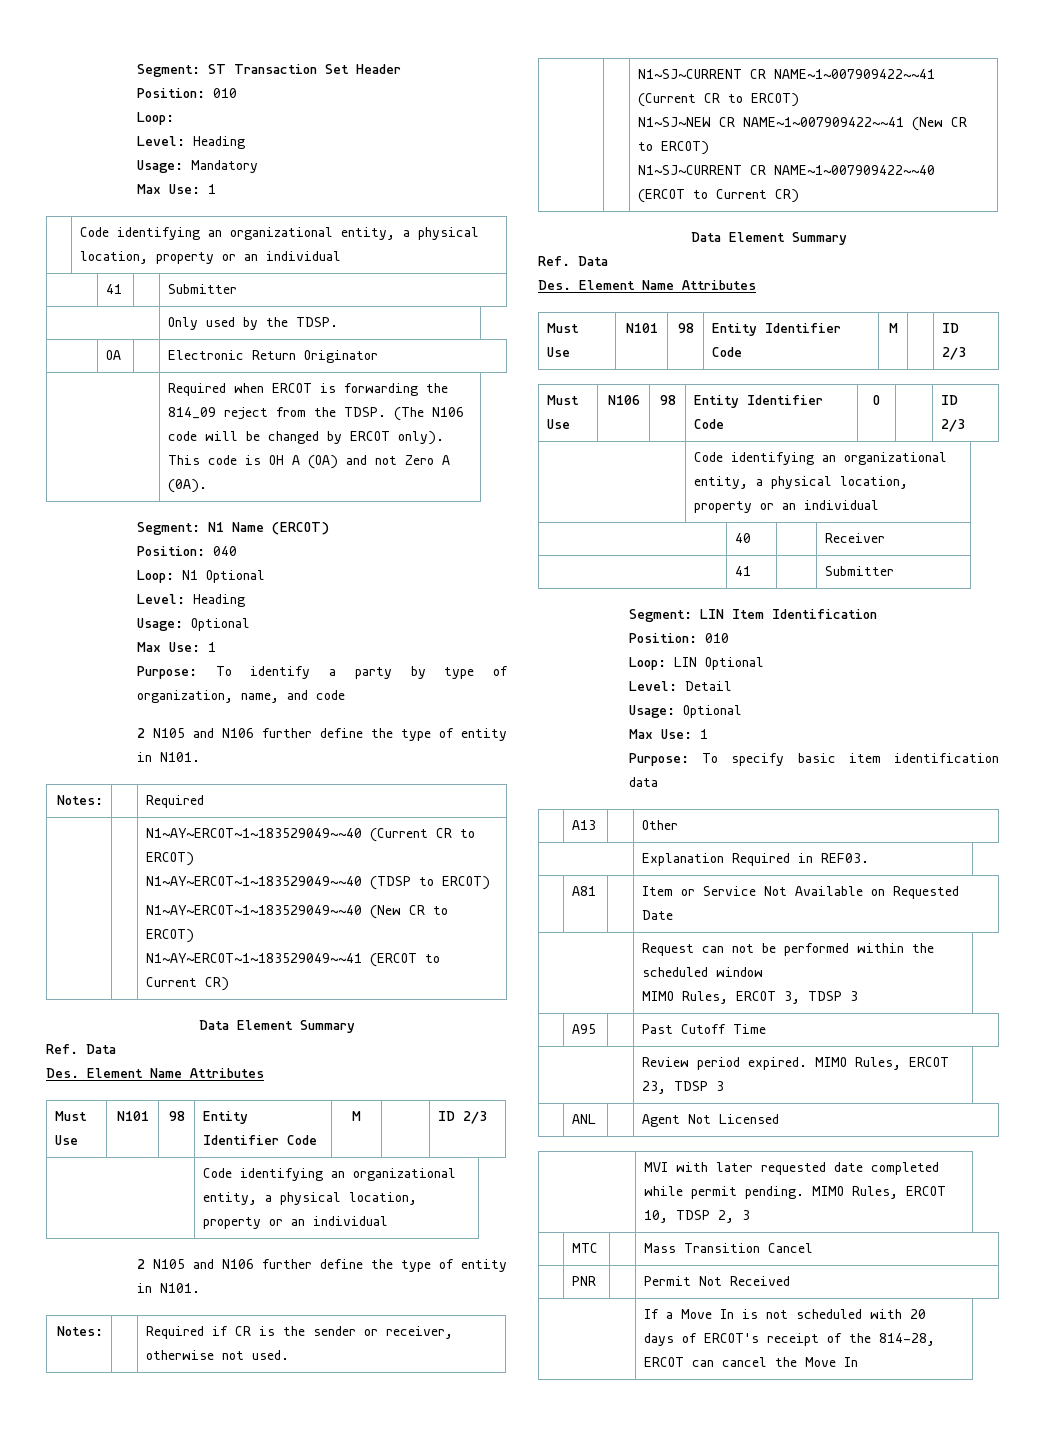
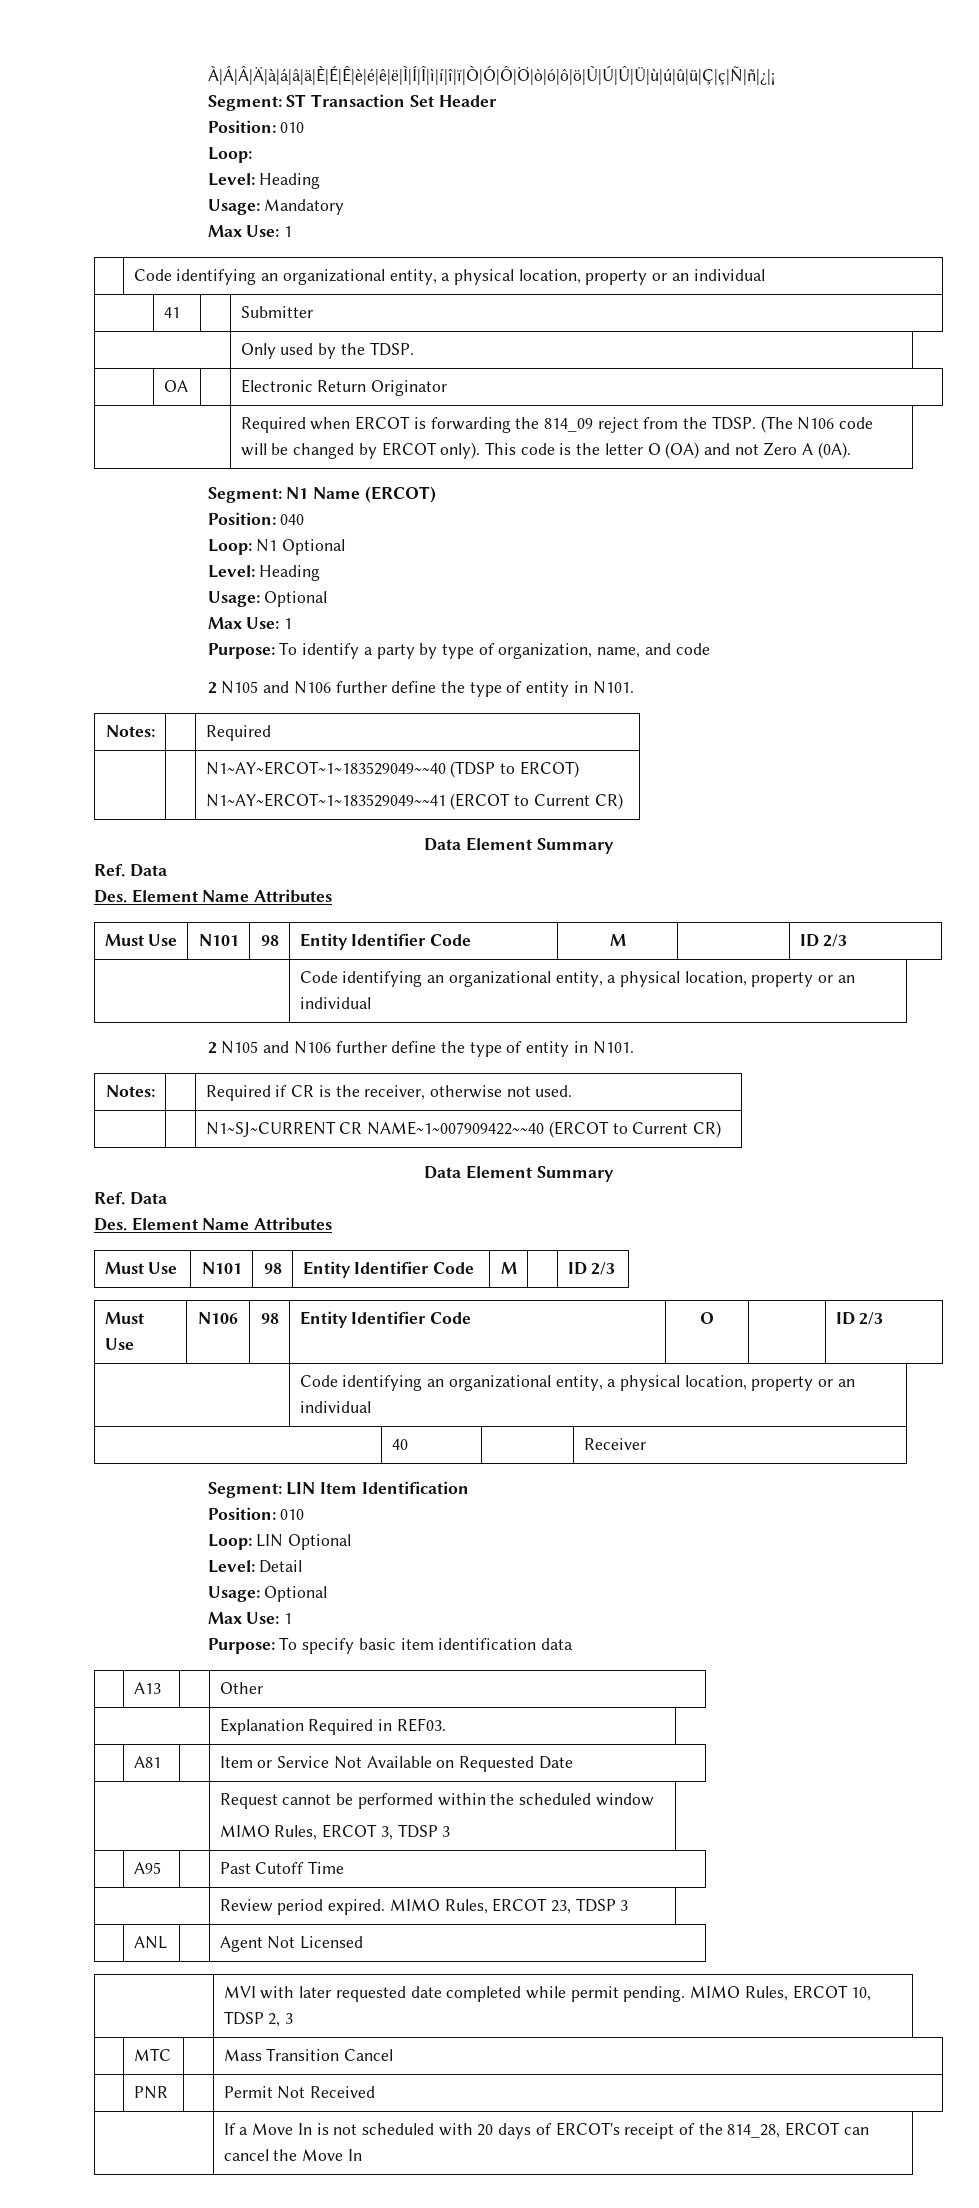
+ À|Á|Â|Ä|à|á|â|ä|È|É|Ê|è|é|ê|ë|Ì|Í|Î|ì|í|î|ï|Ò|Ó|Ô|Ö|ò|ó|ô|ö|Ù|Ú|Û|Ü|ù|ú|û|ü|Ç|ç|Ñ|ñ|¿|¡
- | Required when ERCOT is forwarding the 814_09 reject from the TDSP. (The N106 code will be changed by ERCOT only). This code is OH A (OA) and not Zero A (0A).
+ | Required when ERCOT is forwarding the 814_09 reject from the TDSP. (The N106 code will be changed by ERCOT only). This code is the letter O (OA) and not Zero A (0A).
- | | N1~AY~ERCOT~1~183529049~~40 (Current CR to ERCOT)
- N1~AY~ERCOT~1~183529049~~40 (TDSP to ERCOT)
- N1~AY~ERCOT~1~183529049~~40 (New CR to ERCOT)
+ | | N1~AY~ERCOT~1~183529049~~40 (TDSP to ERCOT)
- Notes: | | Required if CR is the sender or receiver, otherwise not used.
+ Notes: | | Required if CR is the receiver, otherwise not used.
- | | N1~SJ~CURRENT CR NAME~1~007909422~~41 (Current CR to ERCOT)
- N1~SJ~NEW CR NAME~1~007909422~~41 (New CR to ERCOT)
- N1~SJ~CURRENT CR NAME~1~007909422~~40 (ERCOT to Current CR)
+ | | N1~SJ~CURRENT CR NAME~1~007909422~~40 (ERCOT to Current CR)
  | 40 | | Receiver
- | 41 | | Submitter
- | Request can not be performed within the scheduled window
+ | Request cannot be performed within the scheduled window
- | If a Move In is not scheduled with 20 days of ERCOT's receipt of the 814-28, ERCOT can cancel the Move In
+ | If a Move In is not scheduled with 20 days of ERCOT's receipt of the 814_28, ERCOT can cancel the Move In

